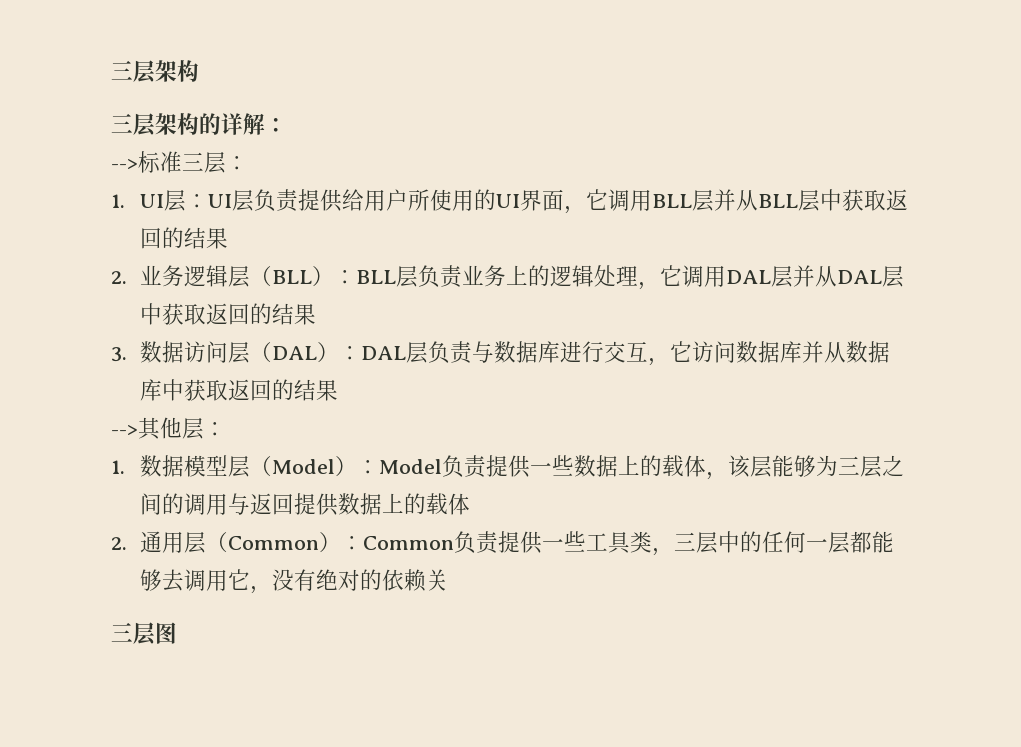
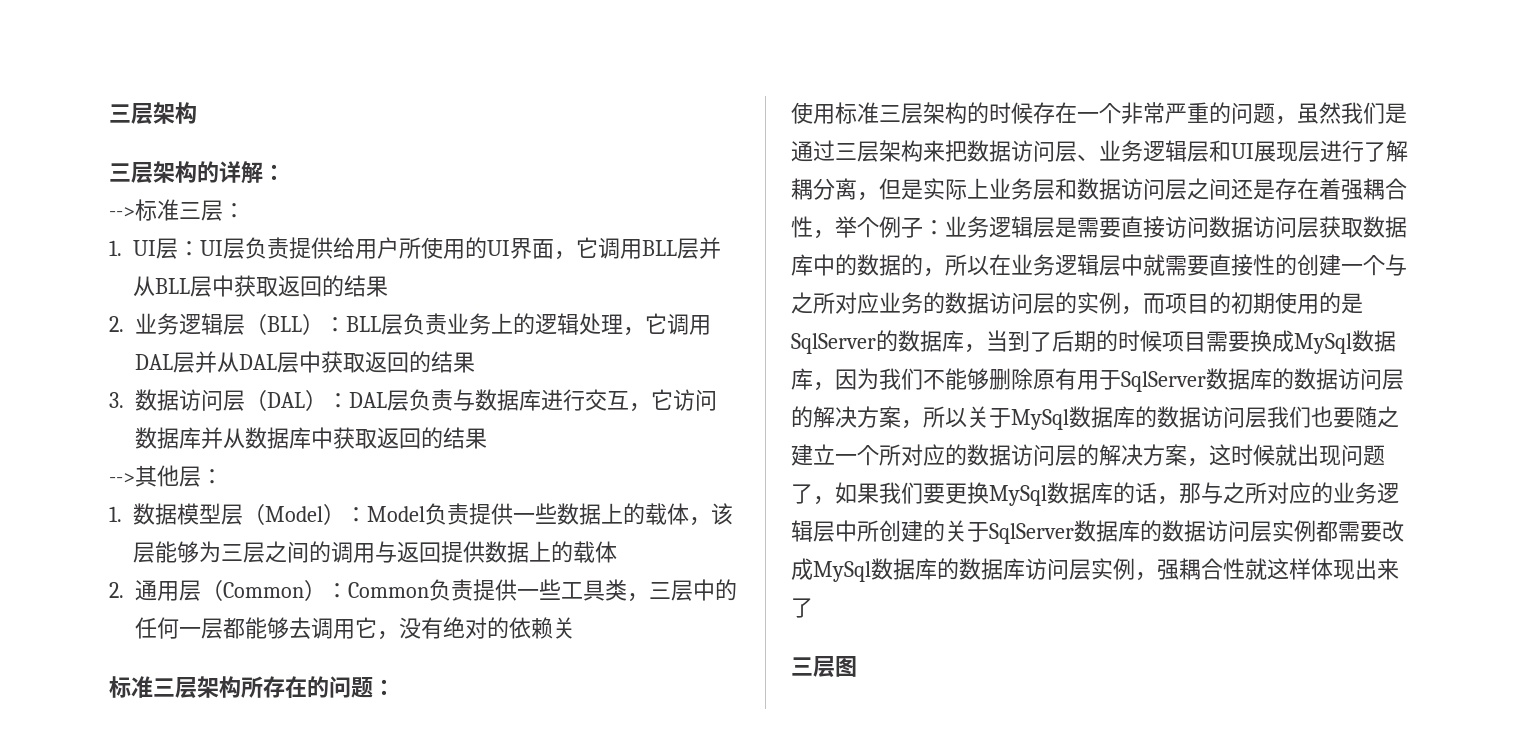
+ 标准三层架构所存在的问题：
+ 使用标准三层架构的时候存在一个非常严重的问题，虽然我们是通过三层架构来把数据访问层、业务逻辑层和UI展现层进行了解耦分离，但是实际上业务层和数据访问层之间还是存在着强耦合性，举个例子：业务逻辑层是需要直接访问数据访问层获取数据库中的数据的，所以在业务逻辑层中就需要直接性的创建一个与之所对应业务的数据访问层的实例，而项目的初期使用的是SqlServer的数据库，当到了后期的时候项目需要换成MySql数据库，因为我们不能够删除原有用于SqlServer数据库的数据访问层的解决方案，所以关于MySql数据库的数据访问层我们也要随之建立一个所对应的数据访问层的解决方案，这时候就出现问题了，如果我们要更换MySql数据库的话，那与之所对应的业务逻辑层中所创建的关于SqlServer数据库的数据访问层实例都需要改成MySql数据库的数据库访问层实例，强耦合性就这样体现出来了

